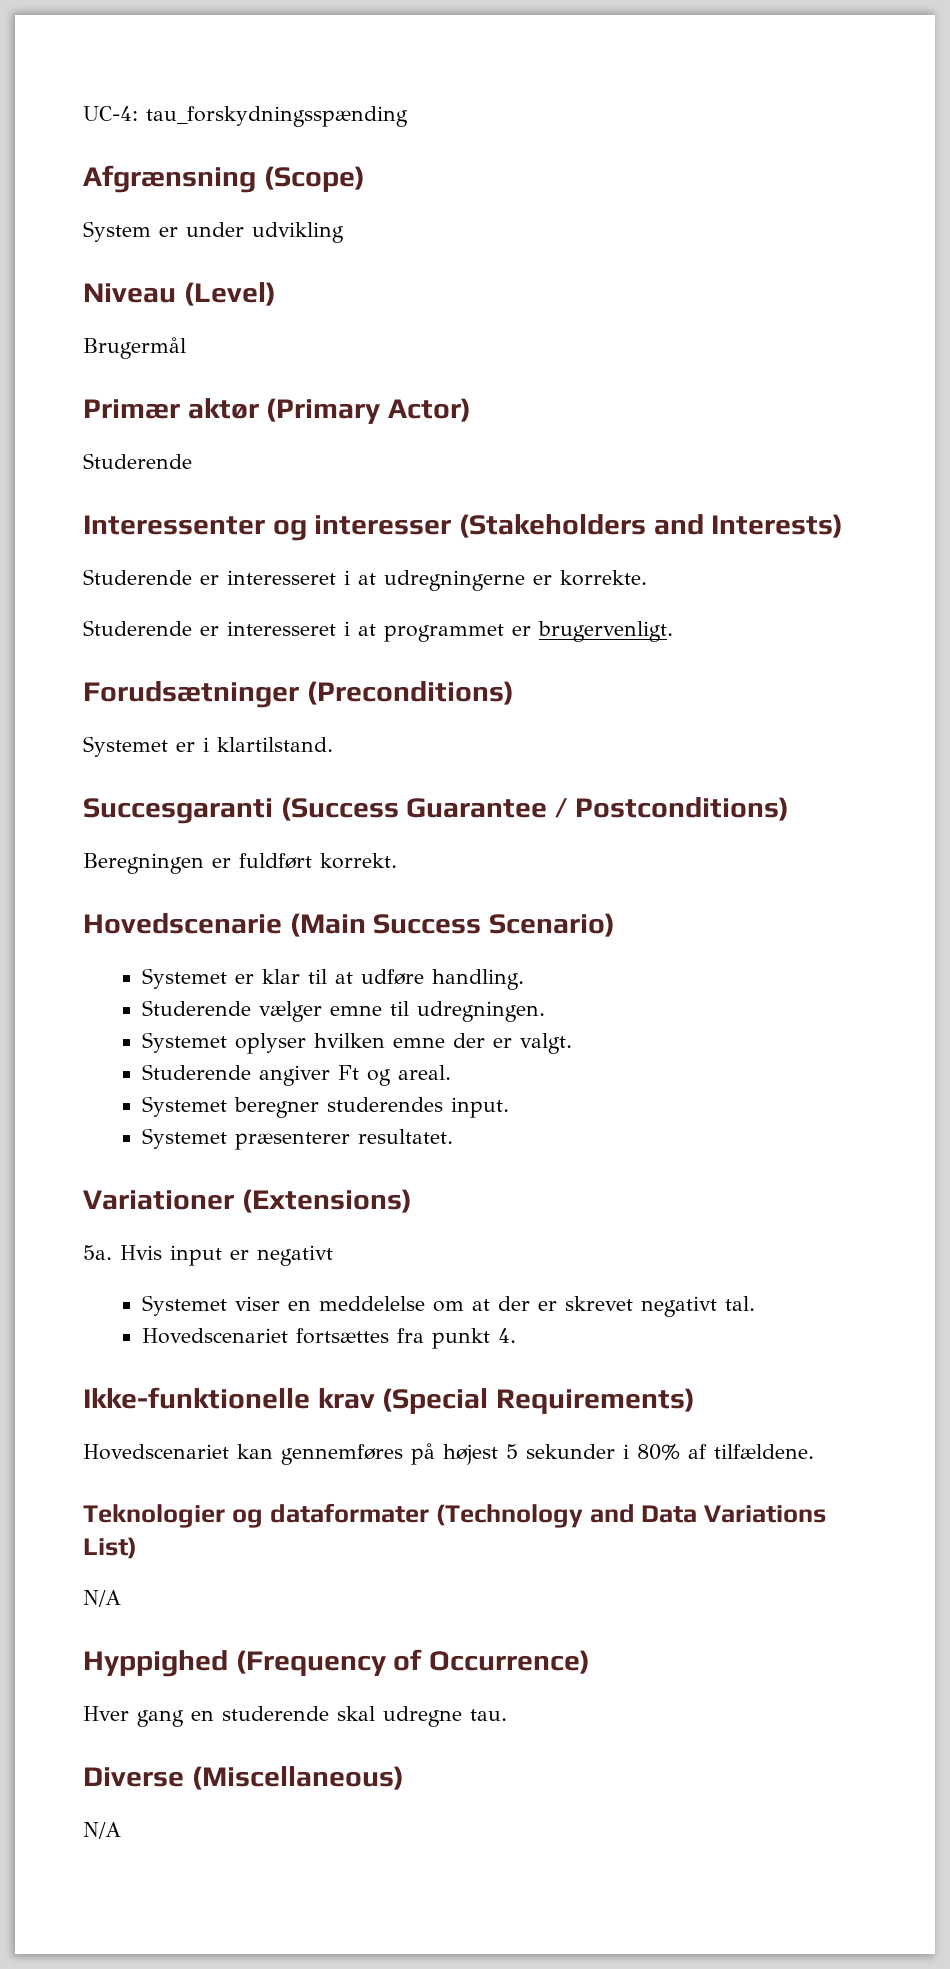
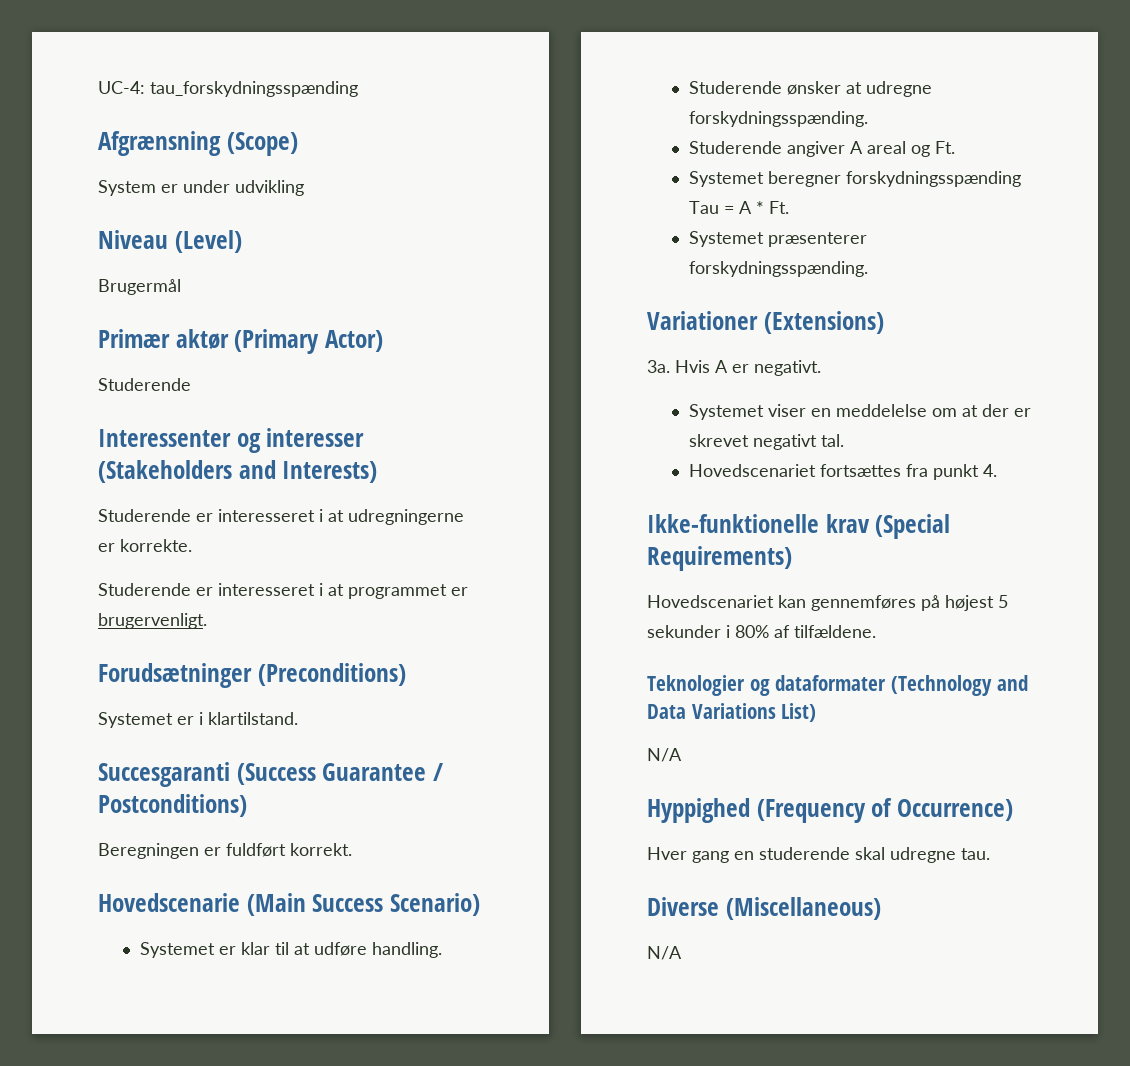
- Studerende vælger emne til udregningen.
- Systemet oplyser hvilken emne der er valgt.
- Studerende angiver Ft og areal.
- Systemet beregner studerendes input.
+ Studerende ønsker at udregne forskydningsspænding.
+ Studerende angiver A areal og Ft.
+ Systemet beregner forskydningsspænding Tau = A * Ft.
- Systemet præsenterer resultatet.
+ Systemet præsenterer forskydningsspænding.
- 5a. Hvis input er negativt
+ 3a. Hvis A er negativt.

